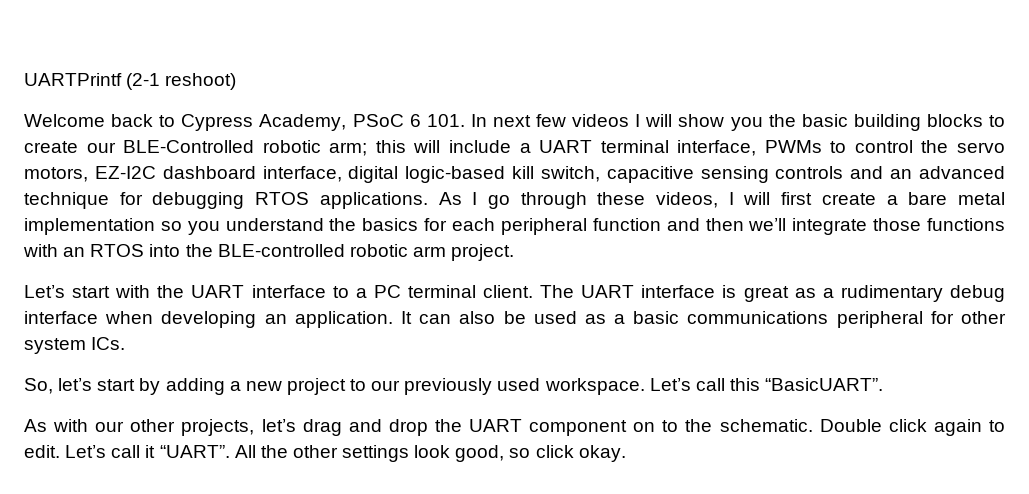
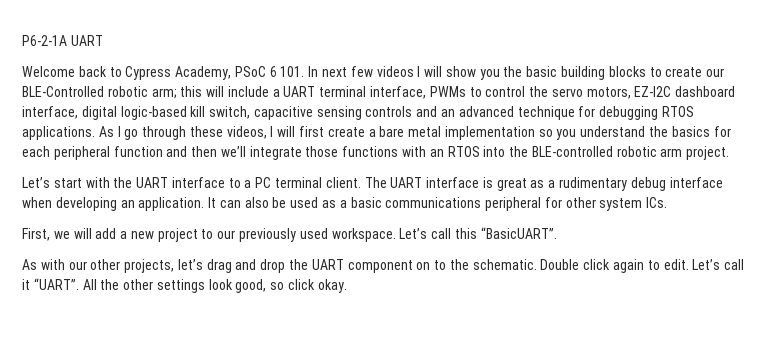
- UARTPrintf (2-1 reshoot)
+ P6-2-1A UART
- So, let’s start by adding a new project to our previously used workspace.
+ First, we will add a new project to our previously used workspace.

